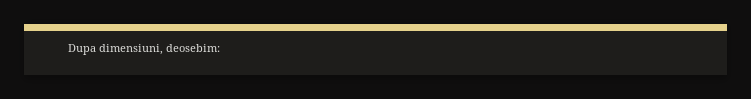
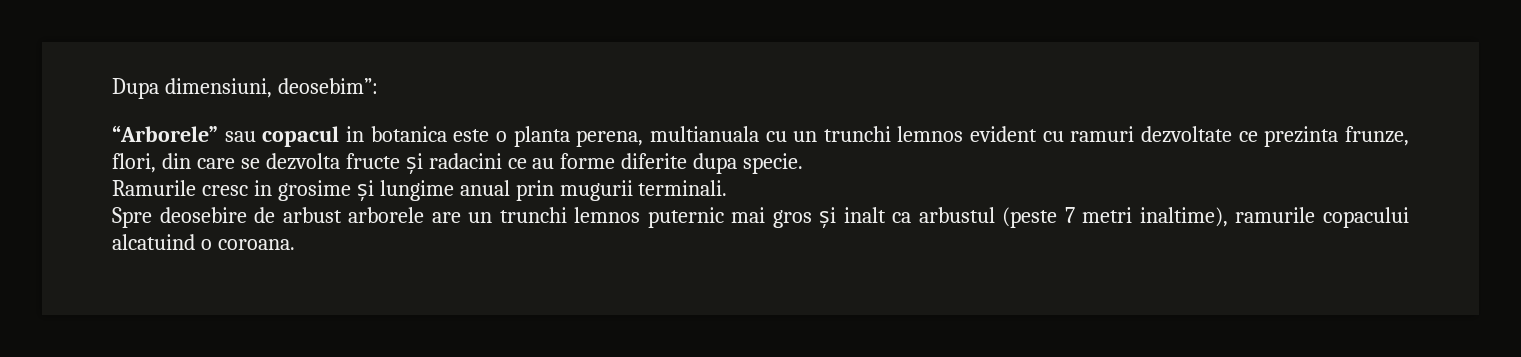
- Dupa dimensiuni, deosebim:
+ Dupa dimensiuni, deosebim”:
+ “Arborele” sau copacul in botanica este o planta perena, multianuala cu un trunchi lemnos evident cu ramuri dezvoltate ce prezinta frunze, flori, din care se dezvolta fructe și radacini ce au forme diferite dupa specie.
+ Ramurile cresc in grosime și lungime anual prin mugurii terminali.
+ Spre deosebire de arbust arborele are un trunchi lemnos puternic mai gros și inalt ca arbustul (peste 7 metri inaltime), ramurile copacului alcatuind o coroana.

